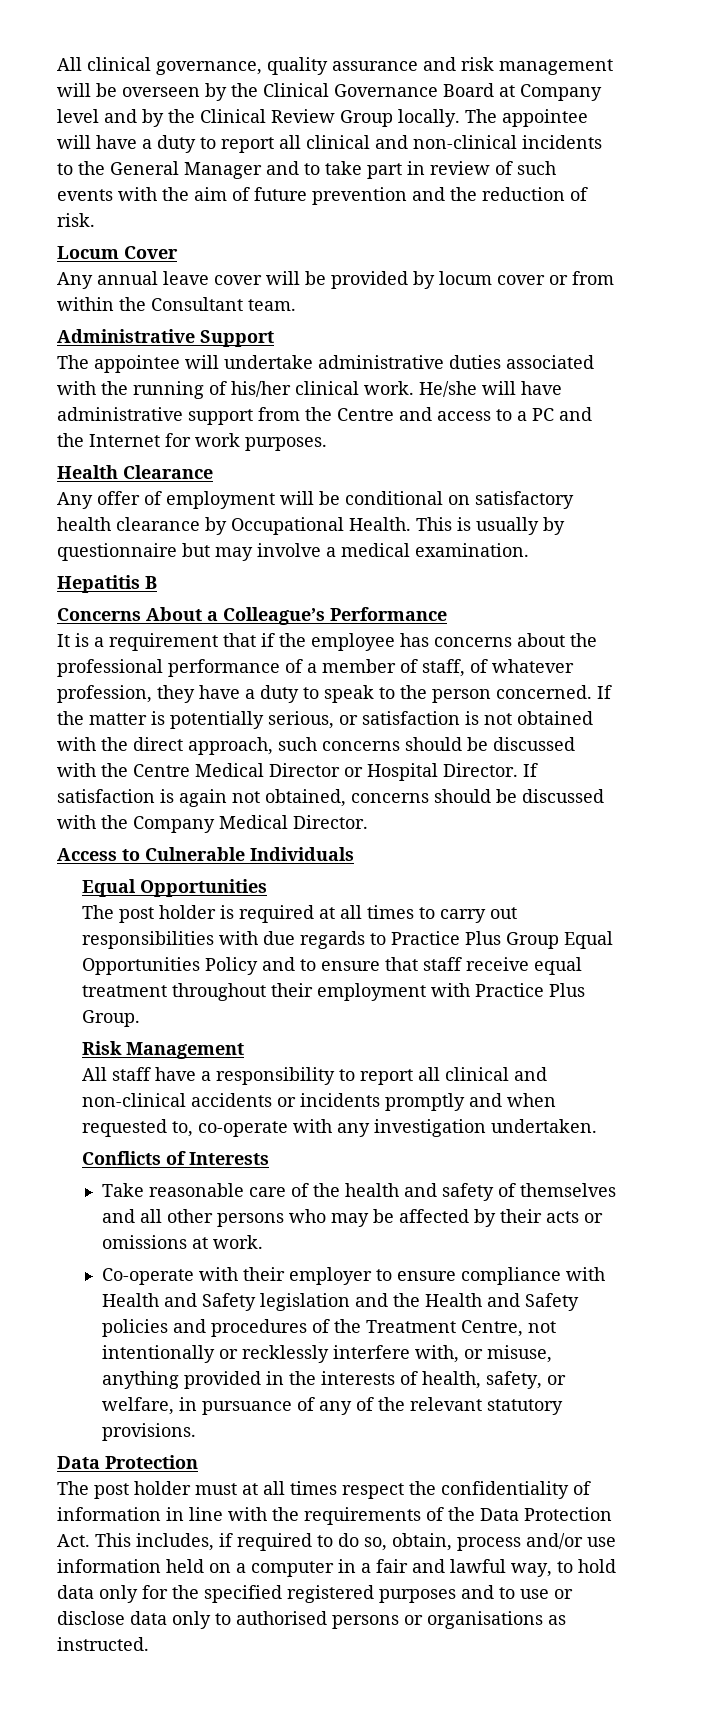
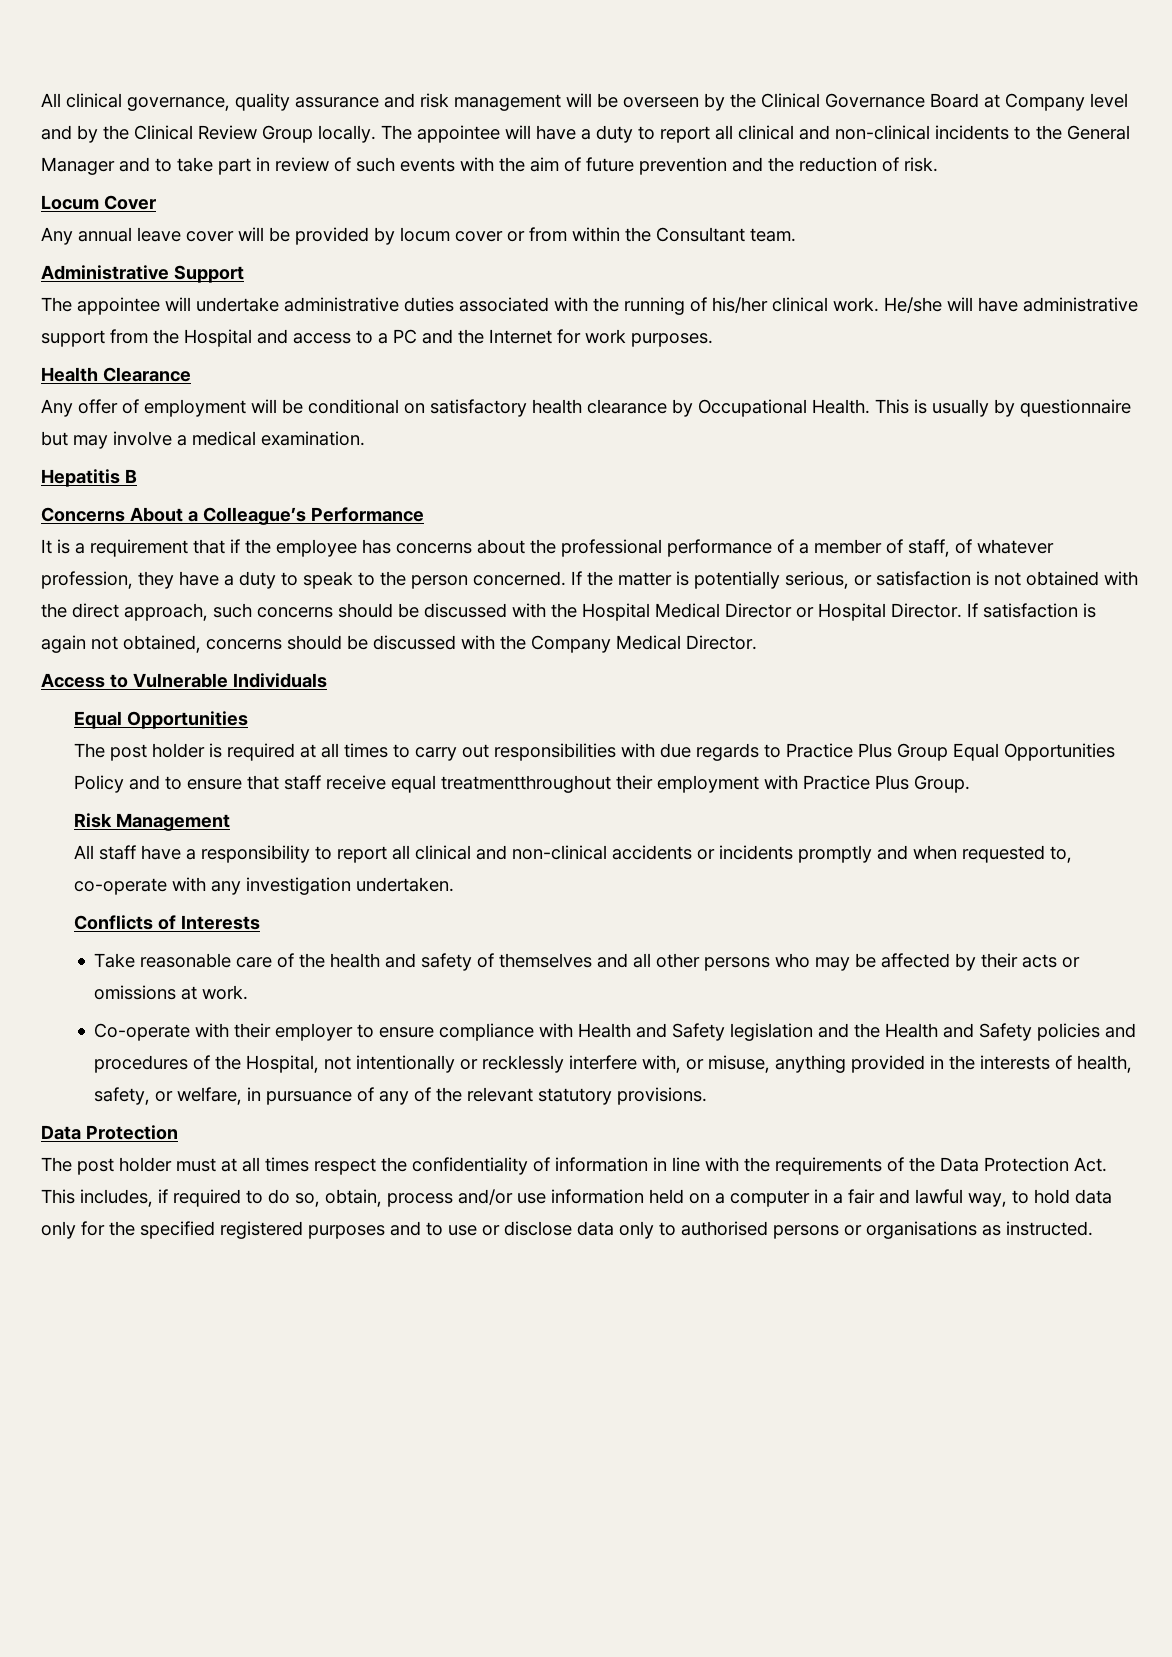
- He/she will have administrative support from the Centre and access to a PC and the Internet for work purposes.
+ He/she will have administrative support from the Hospital and access to a PC and the Internet for work purposes.
- If the matter is potentially serious, or satisfaction is not obtained with the direct approach, such concerns should be discussed with the Centre Medical Director or Hospital Director.
+ If the matter is potentially serious, or satisfaction is not obtained with the direct approach, such concerns should be discussed with the Hospital Medical Director or Hospital Director.
- Access to Culnerable Individuals
+ Access to Vulnerable Individuals
- The post holder is required at all times to carry out responsibilities with due regards to Practice Plus Group Equal Opportunities Policy and to ensure that staff receive equal treatment throughout their employment with Practice Plus Group.
+ The post holder is required at all times to carry out responsibilities with due regards to Practice Plus Group Equal Opportunities Policy and to ensure that staff receive equal treatmentthroughout their employment with Practice Plus Group.
- Co-operate with their employer to ensure compliance with Health and Safety legislation and the Health and Safety policies and procedures of the Treatment Centre, not intentionally or recklessly interfere with, or misuse, anything provided in the interests of health, safety, or welfare, in pursuance of any of the relevant statutory provisions.
+ Co-operate with their employer to ensure compliance with Health and Safety legislation and the Health and Safety policies and procedures of the Hospital, not intentionally or recklessly interfere with, or misuse, anything provided in the interests of health, safety, or welfare, in pursuance of any of the relevant statutory provisions.

